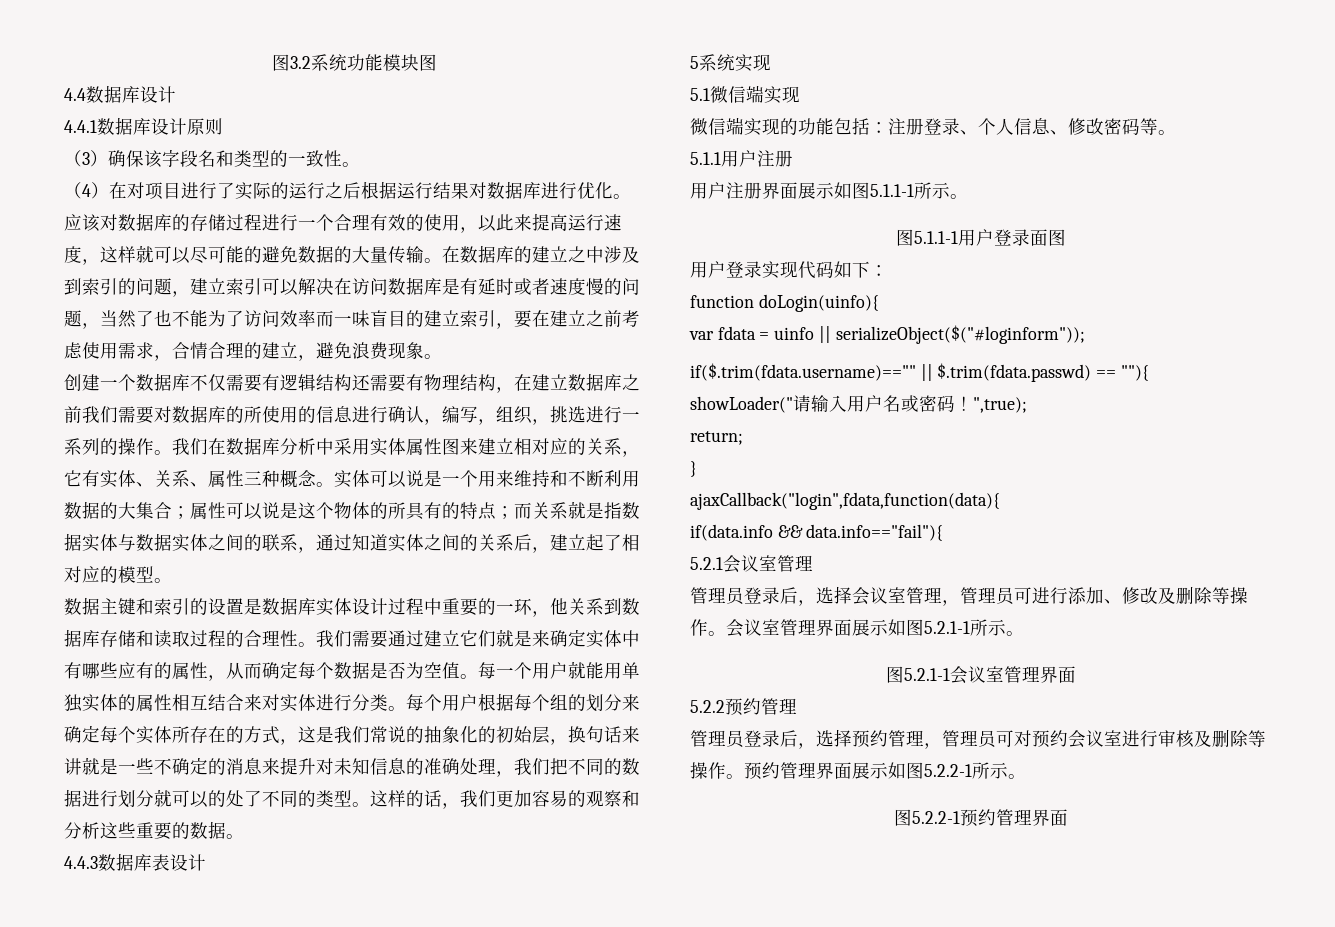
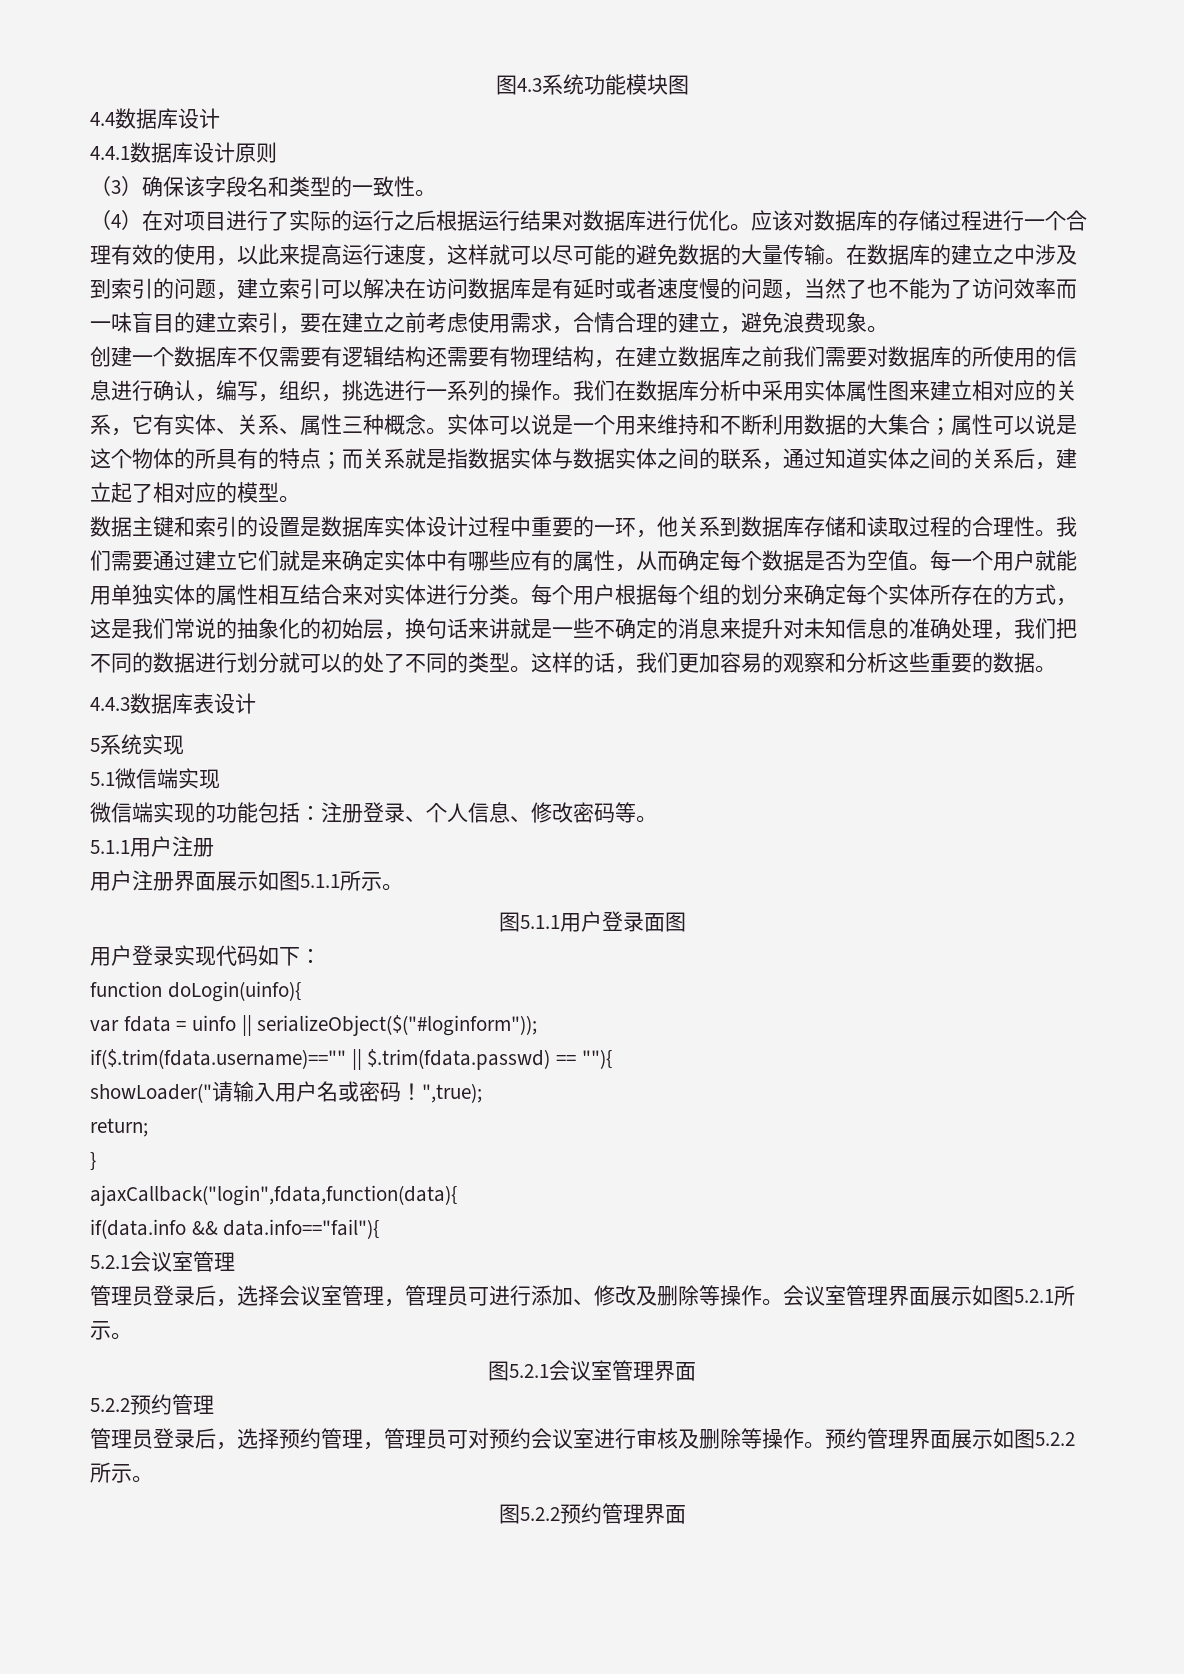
- 图3.2系统功能模块图
+ 图4.3系统功能模块图
- 用户注册界面展示如图5.1.1-1所示。
- 图5.1.1-1用户登录面图
+ 用户注册界面展示如图5.1.1所示。
+ 图5.1.1用户登录面图
- 会议室管理界面展示如图5.2.1-1所示。
- 图5.2.1-1会议室管理界面
+ 会议室管理界面展示如图5.2.1所示。
+ 图5.2.1会议室管理界面
- 预约管理界面展示如图5.2.2-1所示。
- 图5.2.2-1预约管理界面
+ 预约管理界面展示如图5.2.2所示。
+ 图5.2.2预约管理界面

